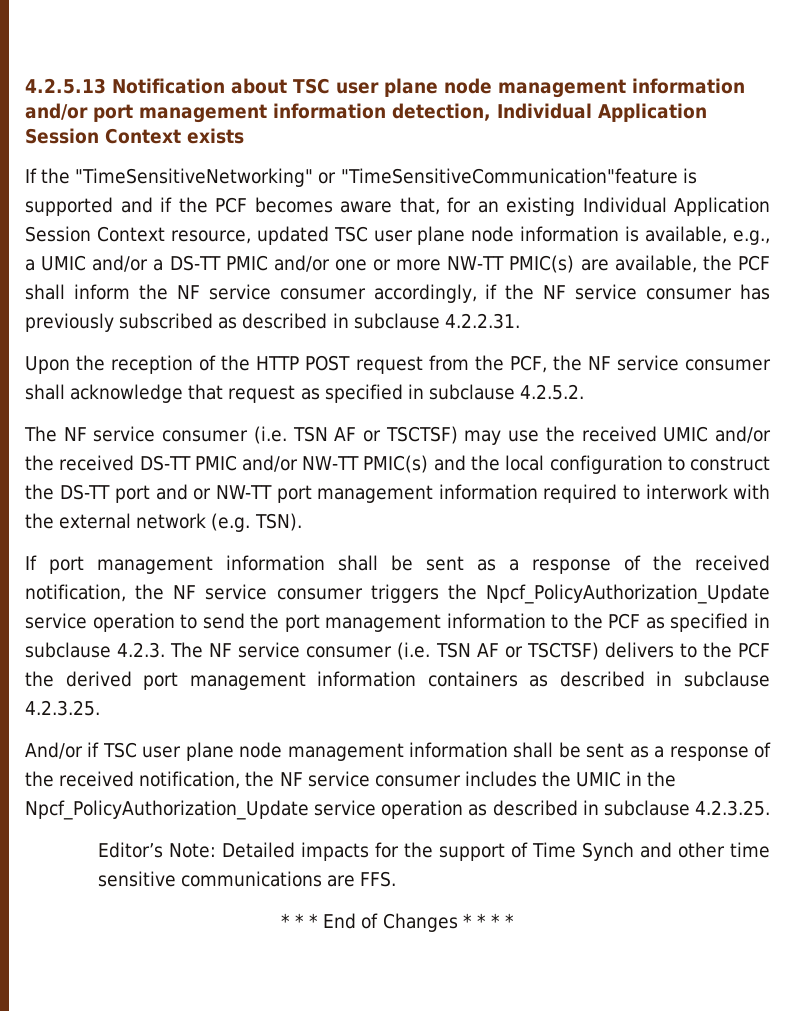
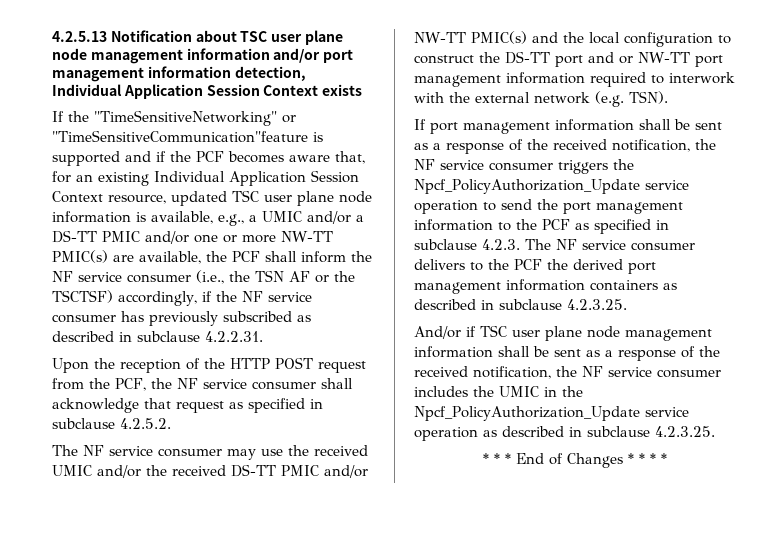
- If the "TimeSensitiveNetworking" or "TimeSensitiveCommunication"feature is supported and if the PCF becomes aware that, for an existing Individual Application Session Context resource, updated TSC user plane node information is available, e.g., a UMIC and/or a DS-TT PMIC and/or one or more NW-TT PMIC(s) are available, the PCF shall inform the NF service consumer accordingly, if the NF service consumer has previously subscribed as described in subclause 4.2.2.31.
+ If the "TimeSensitiveNetworking" or "TimeSensitiveCommunication"feature is supported and if the PCF becomes aware that, for an existing Individual Application Session Context resource, updated TSC user plane node information is available, e.g., a UMIC and/or a DS-TT PMIC and/or one or more NW-TT PMIC(s) are available, the PCF shall inform the NF service consumer (i.e., the TSN AF or the TSCTSF) accordingly, if the NF service consumer has previously subscribed as described in subclause 4.2.2.31.
- The NF service consumer (i.e. TSN AF or TSCTSF) may use the received UMIC and/or the received DS-TT PMIC and/or NW-TT PMIC(s) and the local configuration to construct the DS-TT port and or NW-TT port management information required to interwork with the external network (e.g. TSN).
+ The NF service consumer may use the received UMIC and/or the received DS-TT PMIC and/or NW-TT PMIC(s) and the local configuration to construct the DS-TT port and or NW-TT port management information required to interwork with the external network (e.g. TSN).
- If port management information shall be sent as a response of the received notification, the NF service consumer triggers the Npcf_PolicyAuthorization_Update service operation to send the port management information to the PCF as specified in subclause 4.2.3. The NF service consumer (i.e. TSN AF or TSCTSF) delivers to the PCF the derived port management information containers as described in subclause 4.2.3.25.
+ If port management information shall be sent as a response of the received notification, the NF service consumer triggers the Npcf_PolicyAuthorization_Update service operation to send the port management information to the PCF as specified in subclause 4.2.3. The NF service consumer delivers to the PCF the derived port management information containers as described in subclause 4.2.3.25.
- Editor’s Note: Detailed impacts for the support of Time Synch and other time sensitive communications are FFS.

